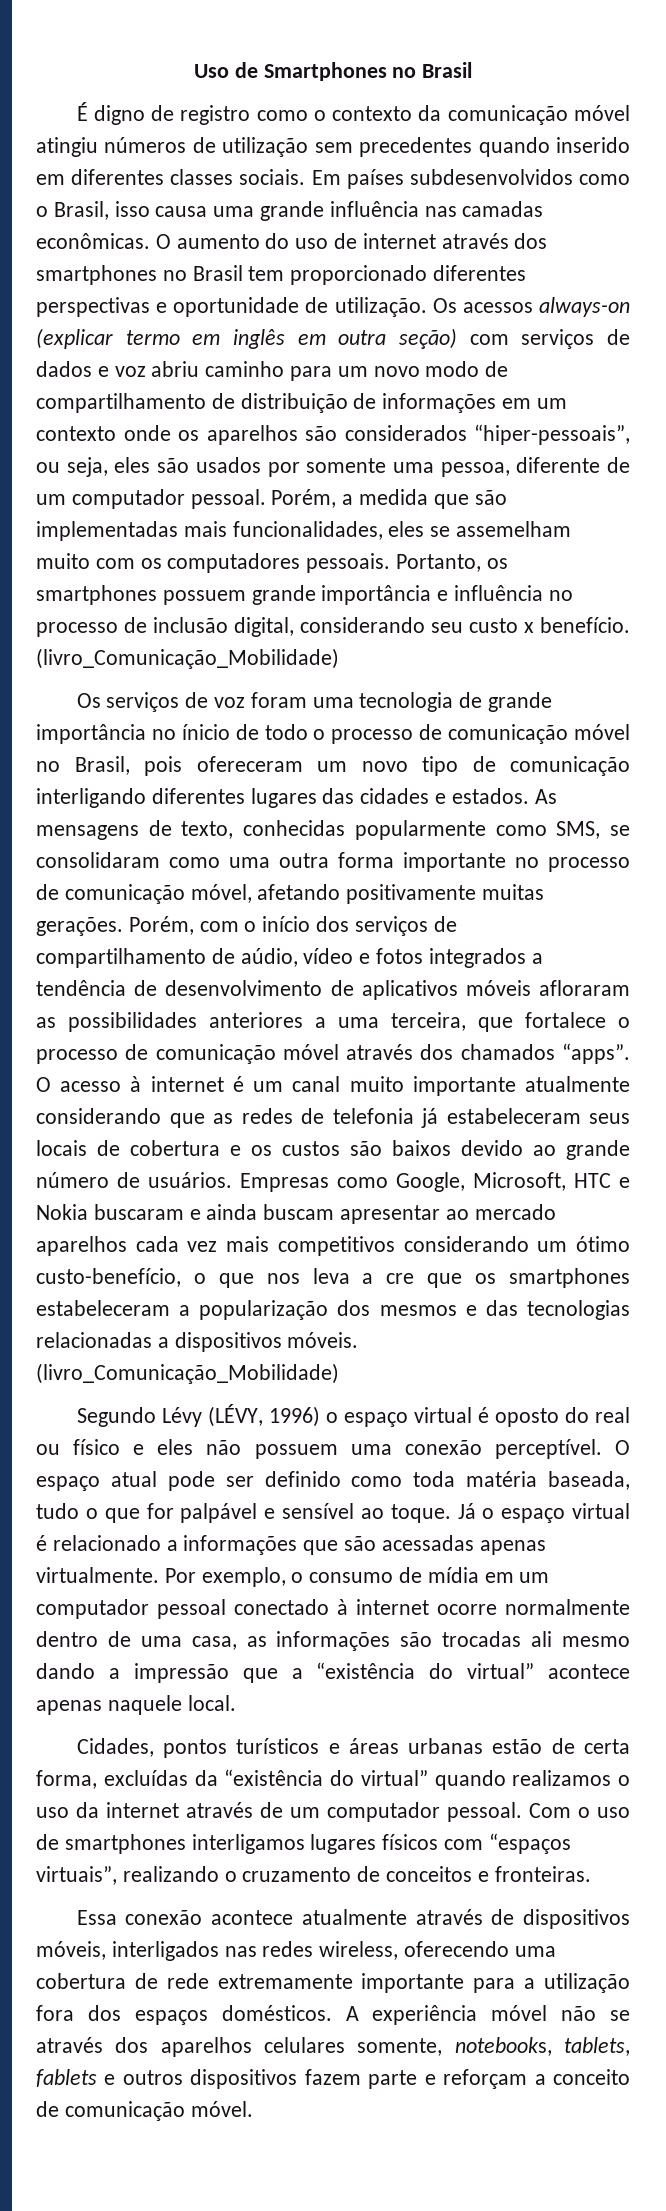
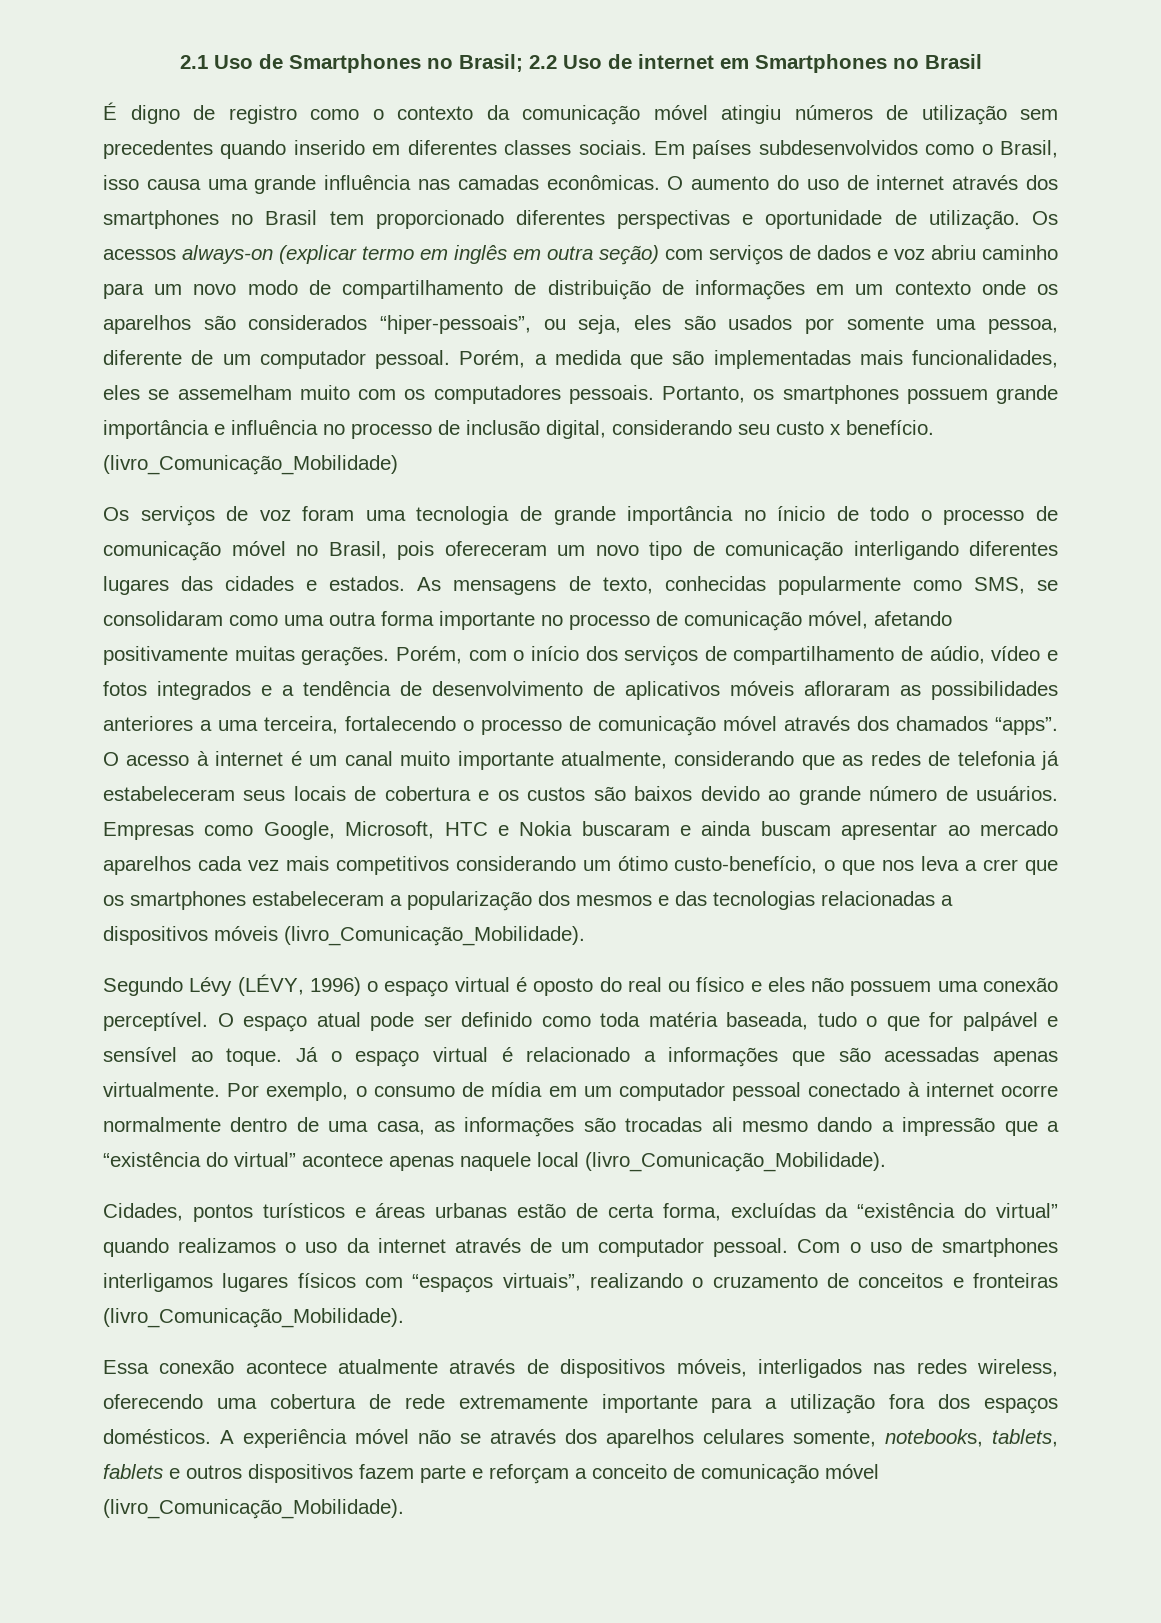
- Uso de Smartphones no Brasil
+ 2.1 Uso de Smartphones no Brasil; 2.2 Uso de internet em Smartphones no Brasil
- Porém, com o início dos serviços de compartilhamento de aúdio, vídeo e fotos integrados a tendência de desenvolvimento de aplicativos móveis afloraram as possibilidades anteriores a uma terceira, que fortalece o processo de comunicação móvel através dos chamados “apps”.
+ Porém, com o início dos serviços de compartilhamento de aúdio, vídeo e fotos integrados e a tendência de desenvolvimento de aplicativos móveis afloraram as possibilidades anteriores a uma terceira, fortalecendo o processo de comunicação móvel através dos chamados “apps”.
- O acesso à internet é um canal muito importante atualmente considerando que as redes de telefonia já estabeleceram seus locais de cobertura e os custos são baixos devido ao grande número de usuários.
+ O acesso à internet é um canal muito importante atualmente, considerando que as redes de telefonia já estabeleceram seus locais de cobertura e os custos são baixos devido ao grande número de usuários.
- Empresas como Google, Microsoft, HTC e Nokia buscaram e ainda buscam apresentar ao mercado aparelhos cada vez mais competitivos considerando um ótimo custo-benefício, o que nos leva a cre que os smartphones estabeleceram a popularização dos mesmos e das tecnologias relacionadas a dispositivos móveis. (livro_Comunicação_Mobilidade)
+ Empresas como Google, Microsoft, HTC e Nokia buscaram e ainda buscam apresentar ao mercado aparelhos cada vez mais competitivos considerando um ótimo custo-benefício, o que nos leva a crer que os smartphones estabeleceram a popularização dos mesmos e das tecnologias relacionadas a dispositivos móveis (livro_Comunicação_Mobilidade).
- Por exemplo, o consumo de mídia em um computador pessoal conectado à internet ocorre normalmente dentro de uma casa, as informações são trocadas ali mesmo dando a impressão que a “existência do virtual” acontece apenas naquele local.
+ Por exemplo, o consumo de mídia em um computador pessoal conectado à internet ocorre normalmente dentro de uma casa, as informações são trocadas ali mesmo dando a impressão que a “existência do virtual” acontece apenas naquele local (livro_Comunicação_Mobilidade).
- Com o uso de smartphones interligamos lugares físicos com “espaços virtuais”, realizando o cruzamento de conceitos e fronteiras.
+ Com o uso de smartphones interligamos lugares físicos com “espaços virtuais”, realizando o cruzamento de conceitos e fronteiras (livro_Comunicação_Mobilidade).
- A experiência móvel não se através dos aparelhos celulares somente, notebooks, tablets, fablets e outros dispositivos fazem parte e reforçam a conceito de comunicação móvel.
+ A experiência móvel não se através dos aparelhos celulares somente, notebooks, tablets, fablets e outros dispositivos fazem parte e reforçam a conceito de comunicação móvel (livro_Comunicação_Mobilidade).

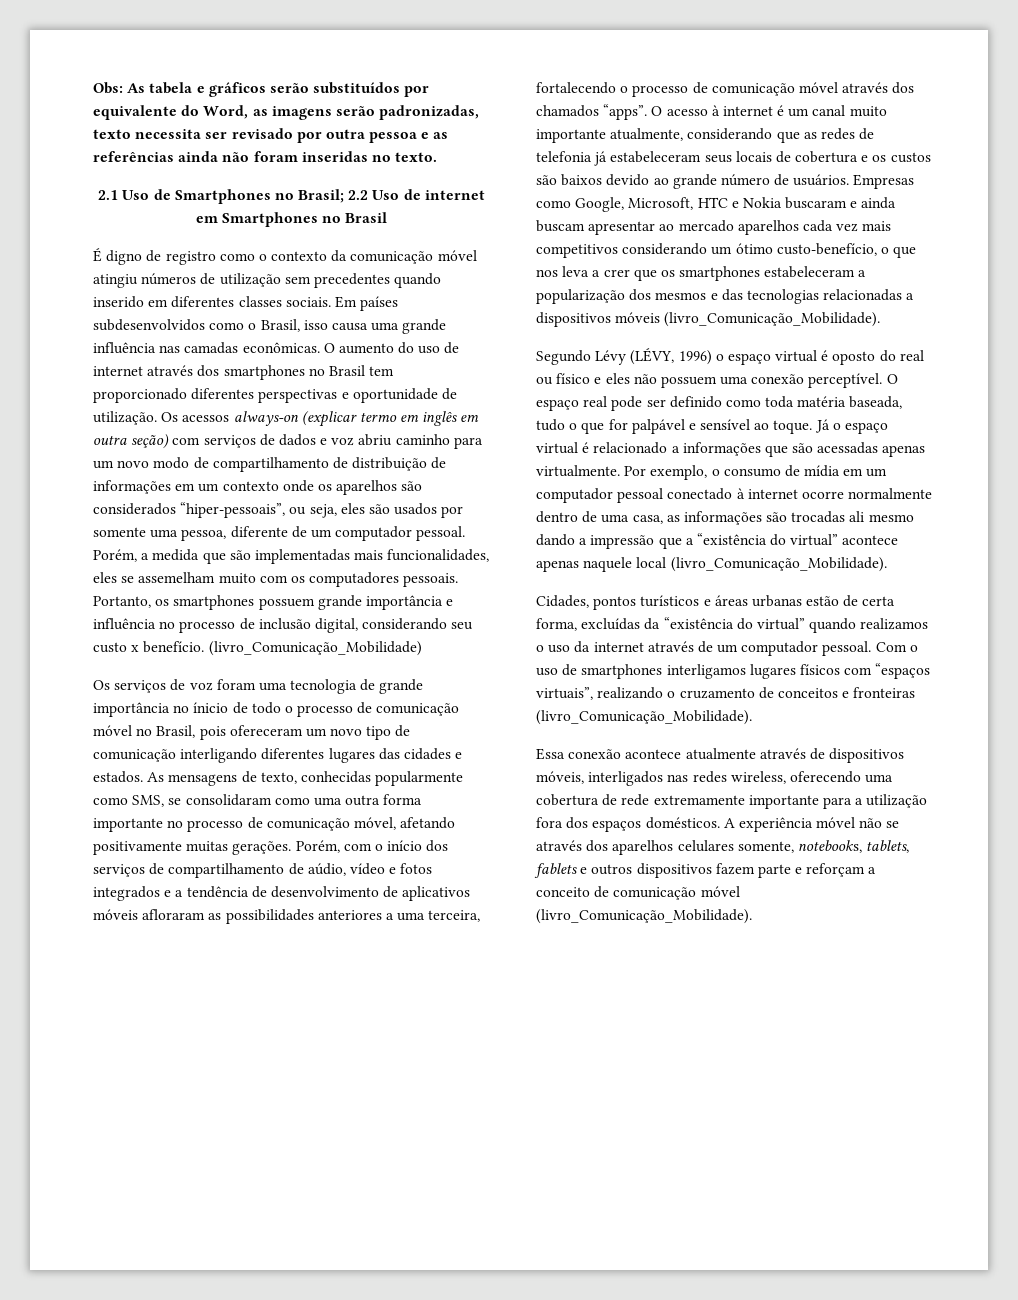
+ Obs: As tabela e gráficos serão substituídos por equivalente do Word, as imagens serão padronizadas, texto necessita ser revisado por outra pessoa e as referências ainda não foram inseridas no texto.
- O espaço atual pode ser definido como toda matéria baseada, tudo o que for palpável e sensível ao toque.
+ O espaço real pode ser definido como toda matéria baseada, tudo o que for palpável e sensível ao toque.

